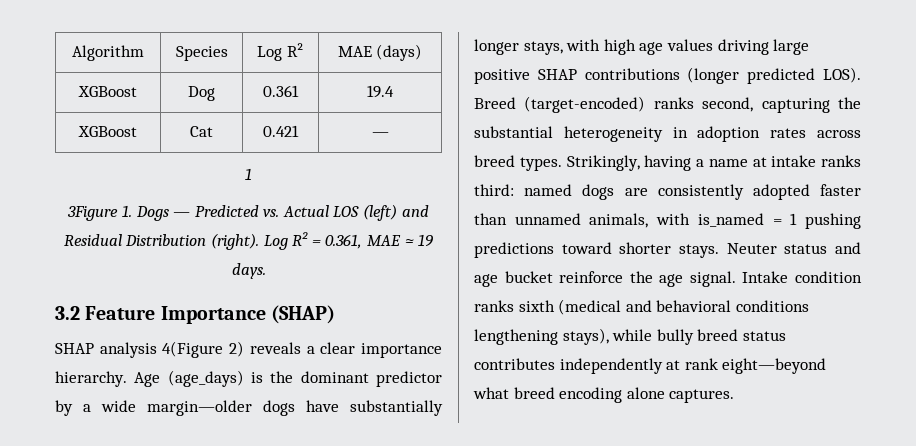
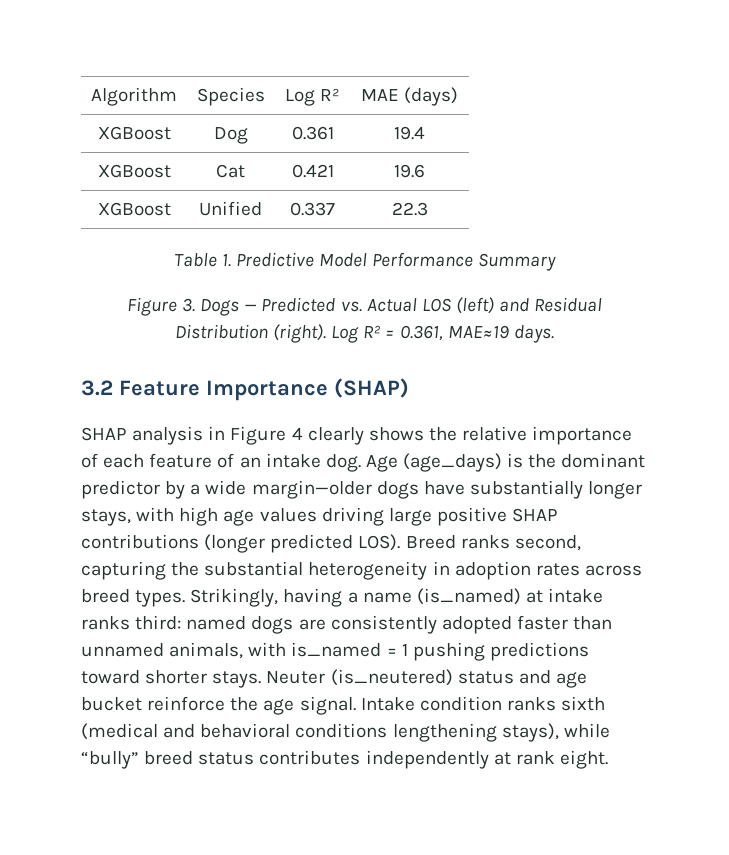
- XGBoost | Cat | 0.421 | —
- 1
- 3Figure 1. Dogs — Predicted vs. Actual LOS (left) and Residual Distribution (right).
+ XGBoost | Cat | 0.421 | 19.6
+ XGBoost | Unified | 0.337 | 22.3
+ Table 1. Predictive Model Performance Summary
+ Figure 3. Dogs — Predicted vs. Actual LOS (left) and Residual Distribution (right).
- Log R² = 0.361, MAE ≈ 19 days.
+ Log R² = 0.361, MAE≈19 days.
- SHAP analysis 4(Figure 2) reveals a clear importance hierarchy.
+ SHAP analysis in Figure 4 clearly shows the relative importance of each feature of an intake dog.
- Breed (target-encoded) ranks second, capturing the substantial heterogeneity in adoption rates across breed types.
+ Breed ranks second, capturing the substantial heterogeneity in adoption rates across breed types.
- Strikingly, having a name at intake ranks third: named dogs are consistently adopted faster than unnamed animals, with is_named = 1 pushing predictions toward shorter stays.
+ Strikingly, having a name (is_named) at intake ranks third: named dogs are consistently adopted faster than unnamed animals, with is_named = 1 pushing predictions toward shorter stays.
- Neuter status and age bucket reinforce the age signal.
+ Neuter (is_neutered) status and age bucket reinforce the age signal.
- Intake condition ranks sixth (medical and behavioral conditions lengthening stays), while bully breed status contributes independently at rank eight—beyond what breed encoding alone captures.
+ Intake condition ranks sixth (medical and behavioral conditions lengthening stays), while “bully” breed status contributes independently at rank eight.

